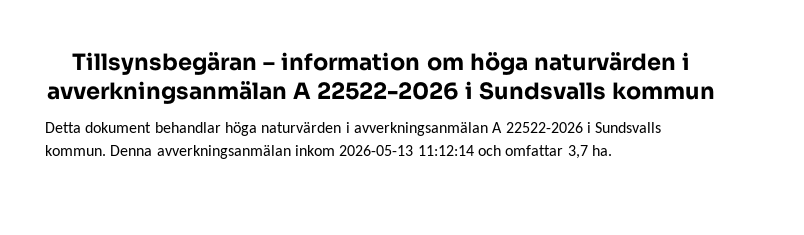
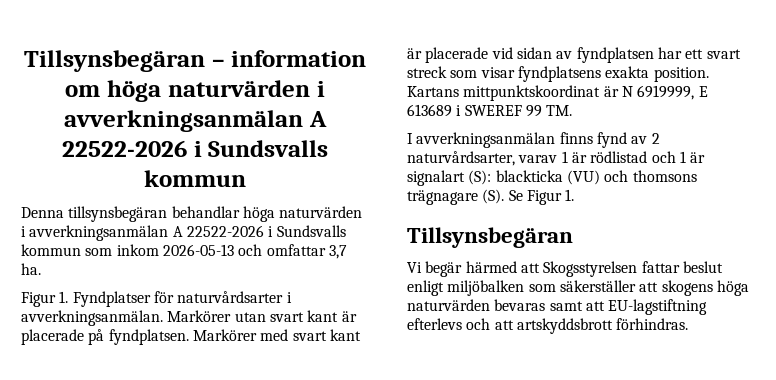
- Detta dokument behandlar höga naturvärden i avverkningsanmälan A 22522-2026 i Sundsvalls kommun. Denna avverkningsanmälan inkom 2026-05-13 11:12:14 och omfattar 3,7 ha.
+ Denna tillsynsbegäran behandlar höga naturvärden i avverkningsanmälan A 22522-2026 i Sundsvalls kommun som inkom 2026-05-13 och omfattar 3,7 ha.
+ Figur 1. Fyndplatser för naturvårdsarter i avverkningsanmälan. Markörer utan svart kant är placerade på fyndplatsen. Markörer med svart kant är placerade vid sidan av fyndplatsen har ett svart streck som visar fyndplatsens exakta position. Kartans mittpunktskoordinat är N 6919999, E 613689 i SWEREF 99 TM.
+ I avverkningsanmälan finns fynd av 2 naturvårdsarter, varav 1 är rödlistad och 1 är signalart (S): blackticka (VU) och thomsons trägnagare (S). Se Figur 1.
+ Tillsynsbegäran
+ Vi begär härmed att Skogsstyrelsen fattar beslut enligt miljöbalken som säkerställer att skogens höga naturvärden bevaras samt att EU-lagstiftning efterlevs och att artskyddsbrott förhindras.

